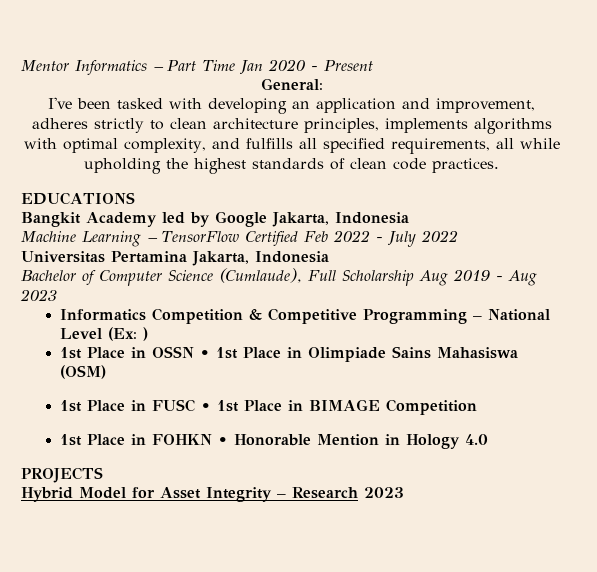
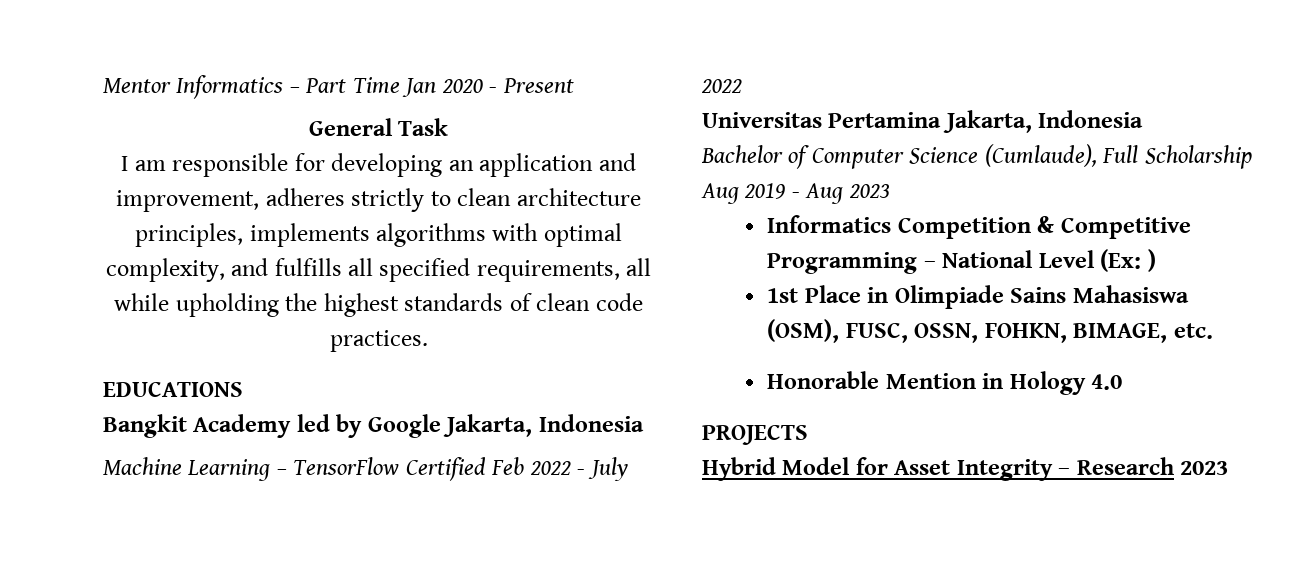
- General:
- I've been tasked with developing an application and improvement, adheres strictly to clean architecture principles, implements algorithms with optimal complexity, and fulfills all specified requirements, all while upholding the highest standards of clean code practices.
+ General Task
+ I am responsible for developing an application and improvement, adheres strictly to clean architecture principles, implements algorithms with optimal complexity, and fulfills all specified requirements, all while upholding the highest standards of clean code practices.
- 1st Place in OSSN • 1st Place in Olimpiade Sains Mahasiswa (OSM)
- 1st Place in FUSC • 1st Place in BIMAGE Competition
- 1st Place in FOHKN • Honorable Mention in Hology 4.0
+ 1st Place in Olimpiade Sains Mahasiswa (OSM), FUSC, OSSN, FOHKN, BIMAGE, etc.
+ Honorable Mention in Hology 4.0

